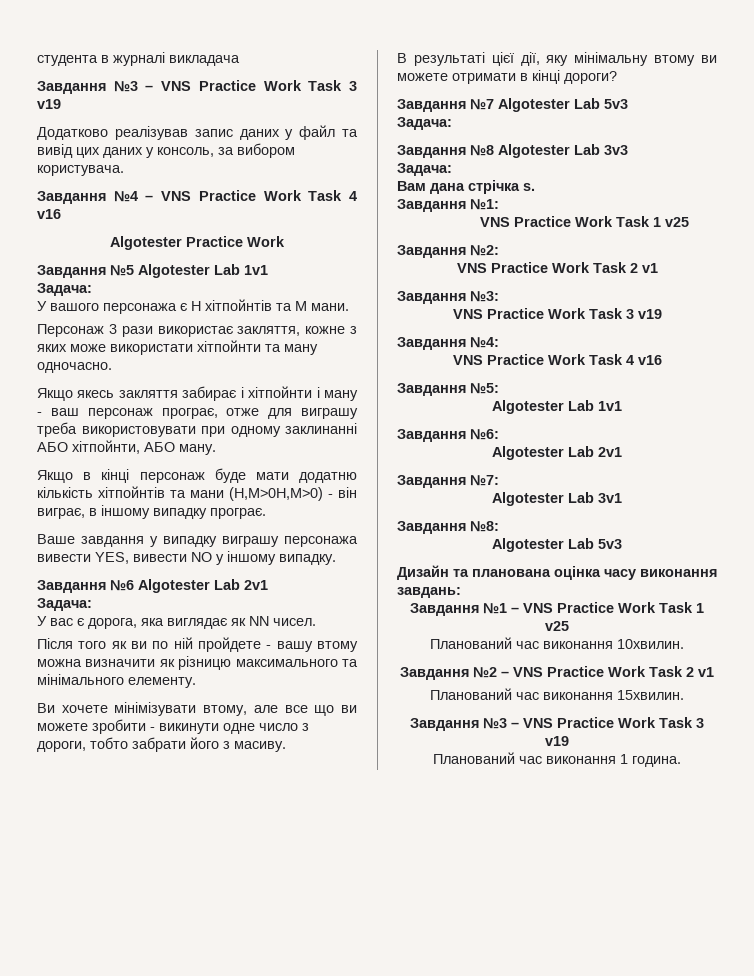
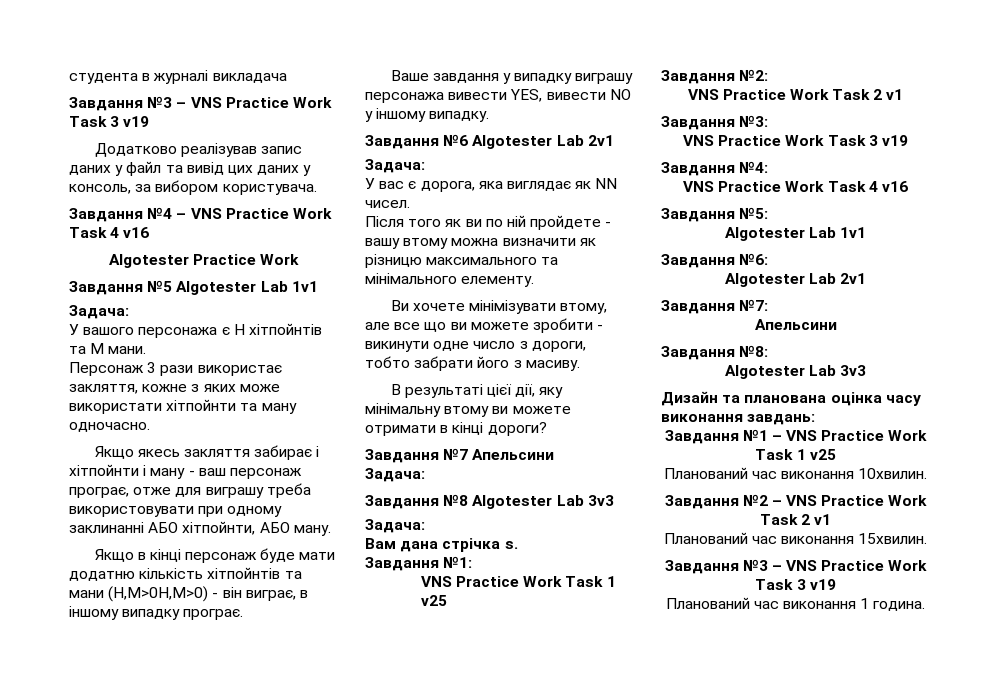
- Завдання №7 Algotester Lab 5v3
+ Завдання №7 Апельсини
  Завдання №7:
- Algotester Lab 3v1
+ Апельсини
  Завдання №8:
- Algotester Lab 5v3
+ Algotester Lab 3v3

